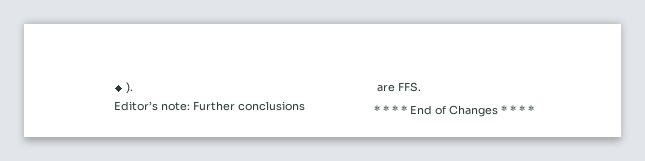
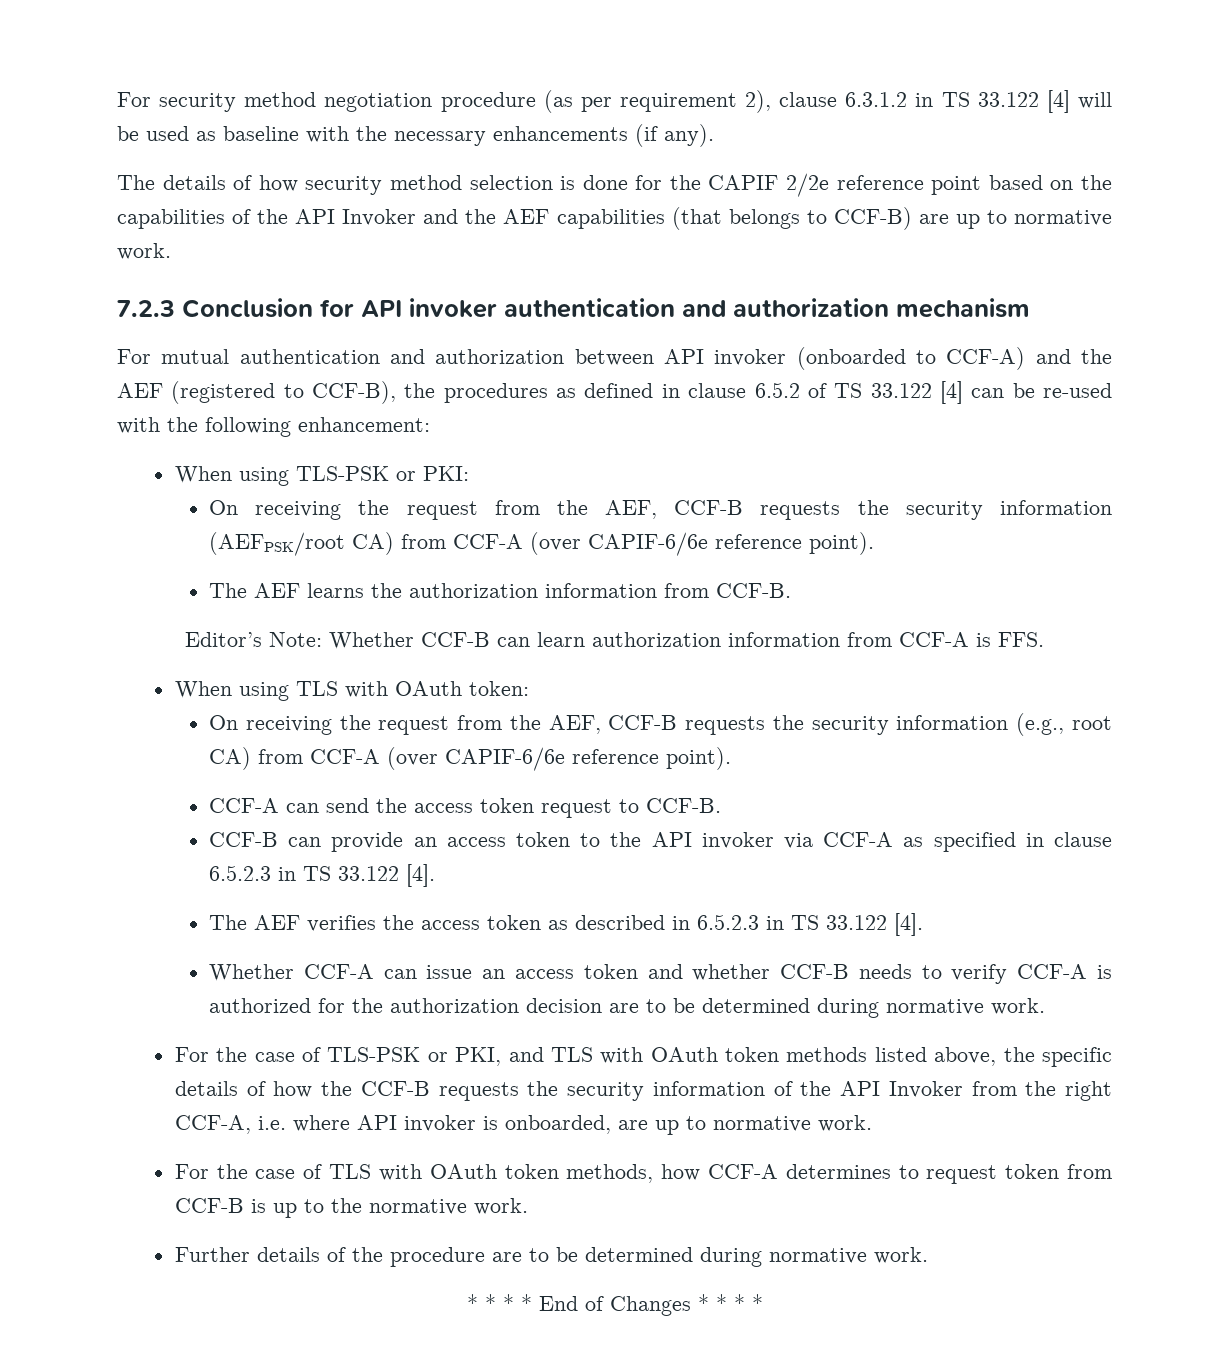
- ).
- Editor’s note: Further conclusions are FFS.
+ For security method negotiation procedure (as per requirement 2), clause 6.3.1.2 in TS 33.122 [4] will be used as baseline with the necessary enhancements (if any).
+ The details of how security method selection is done for the CAPIF 2/2e reference point based on the capabilities of the API Invoker and the AEF capabilities (that belongs to CCF-B) are up to normative work.
+ 7.2.3 Conclusion for API invoker authentication and authorization mechanism
+ For mutual authentication and authorization between API invoker (onboarded to CCF-A) and the AEF (registered to CCF-B), the procedures as defined in clause 6.5.2 of TS 33.122 [4] can be re-used with the following enhancement:
+ When using TLS-PSK or PKI:
+ On receiving the request from the AEF, CCF-B requests the security information (AEFPSK/root CA) from CCF-A (over CAPIF-6/6e reference point).
+ The AEF learns the authorization information from CCF-B.
+ Editor’s Note: Whether CCF-B can learn authorization information from CCF-A is FFS.
+ When using TLS with OAuth token:
+ On receiving the request from the AEF, CCF-B requests the security information (e.g., root CA) from CCF-A (over CAPIF-6/6e reference point).
+ CCF-A can send the access token request to CCF-B.
+ CCF-B can provide an access token to the API invoker via CCF-A as specified in clause 6.5.2.3 in TS 33.122 [4].
+ The AEF verifies the access token as described in 6.5.2.3 in TS 33.122 [4].
+ Whether CCF-A can issue an access token and whether CCF-B needs to verify CCF-A is authorized for the authorization decision are to be determined during normative work.
+ For the case of TLS-PSK or PKI, and TLS with OAuth token methods listed above, the specific details of how the CCF-B requests the security information of the API Invoker from the right CCF-A, i.e. where API invoker is onboarded, are up to normative work.
+ For the case of TLS with OAuth token methods, how CCF-A determines to request token from CCF-B is up to the normative work.
+ Further details of the procedure are to be determined during normative work.

